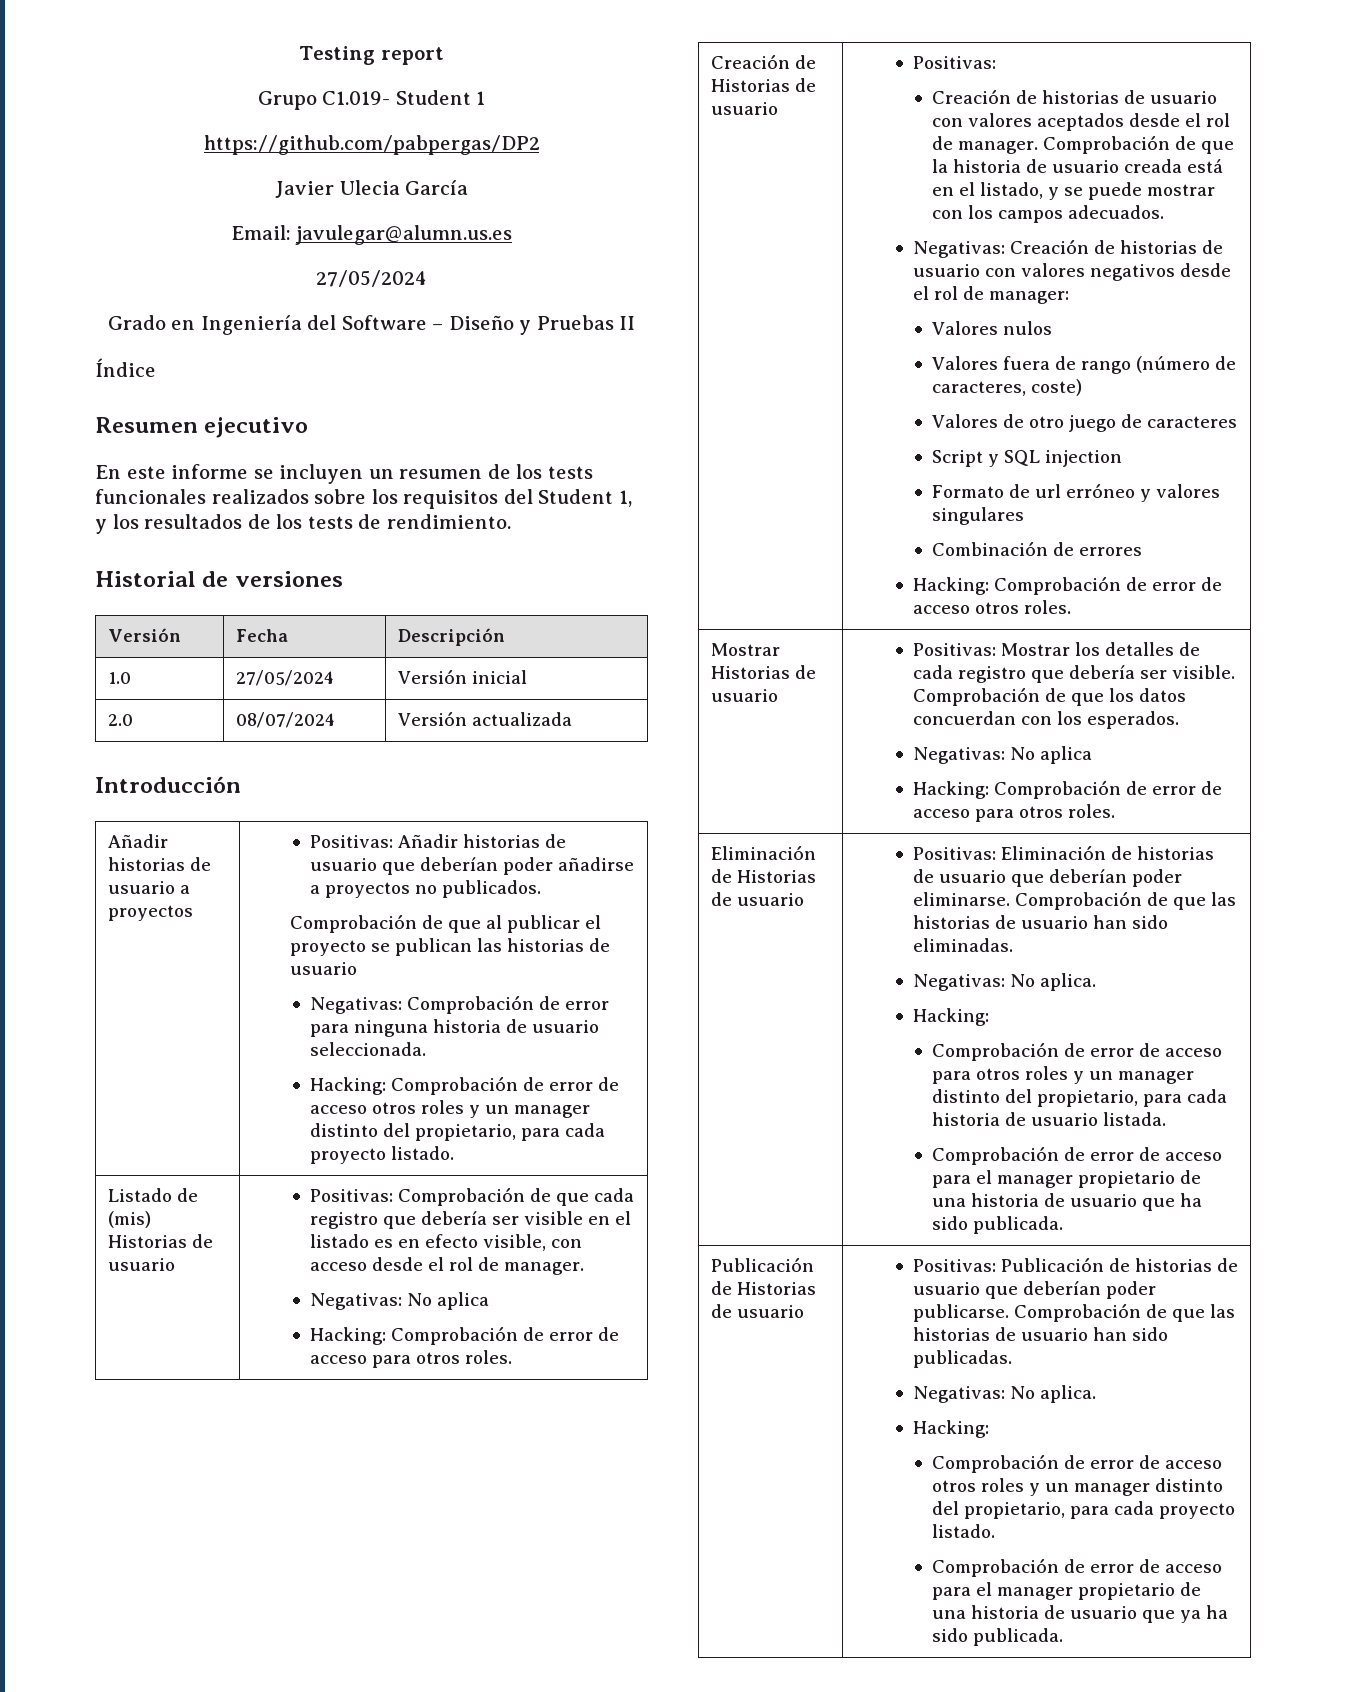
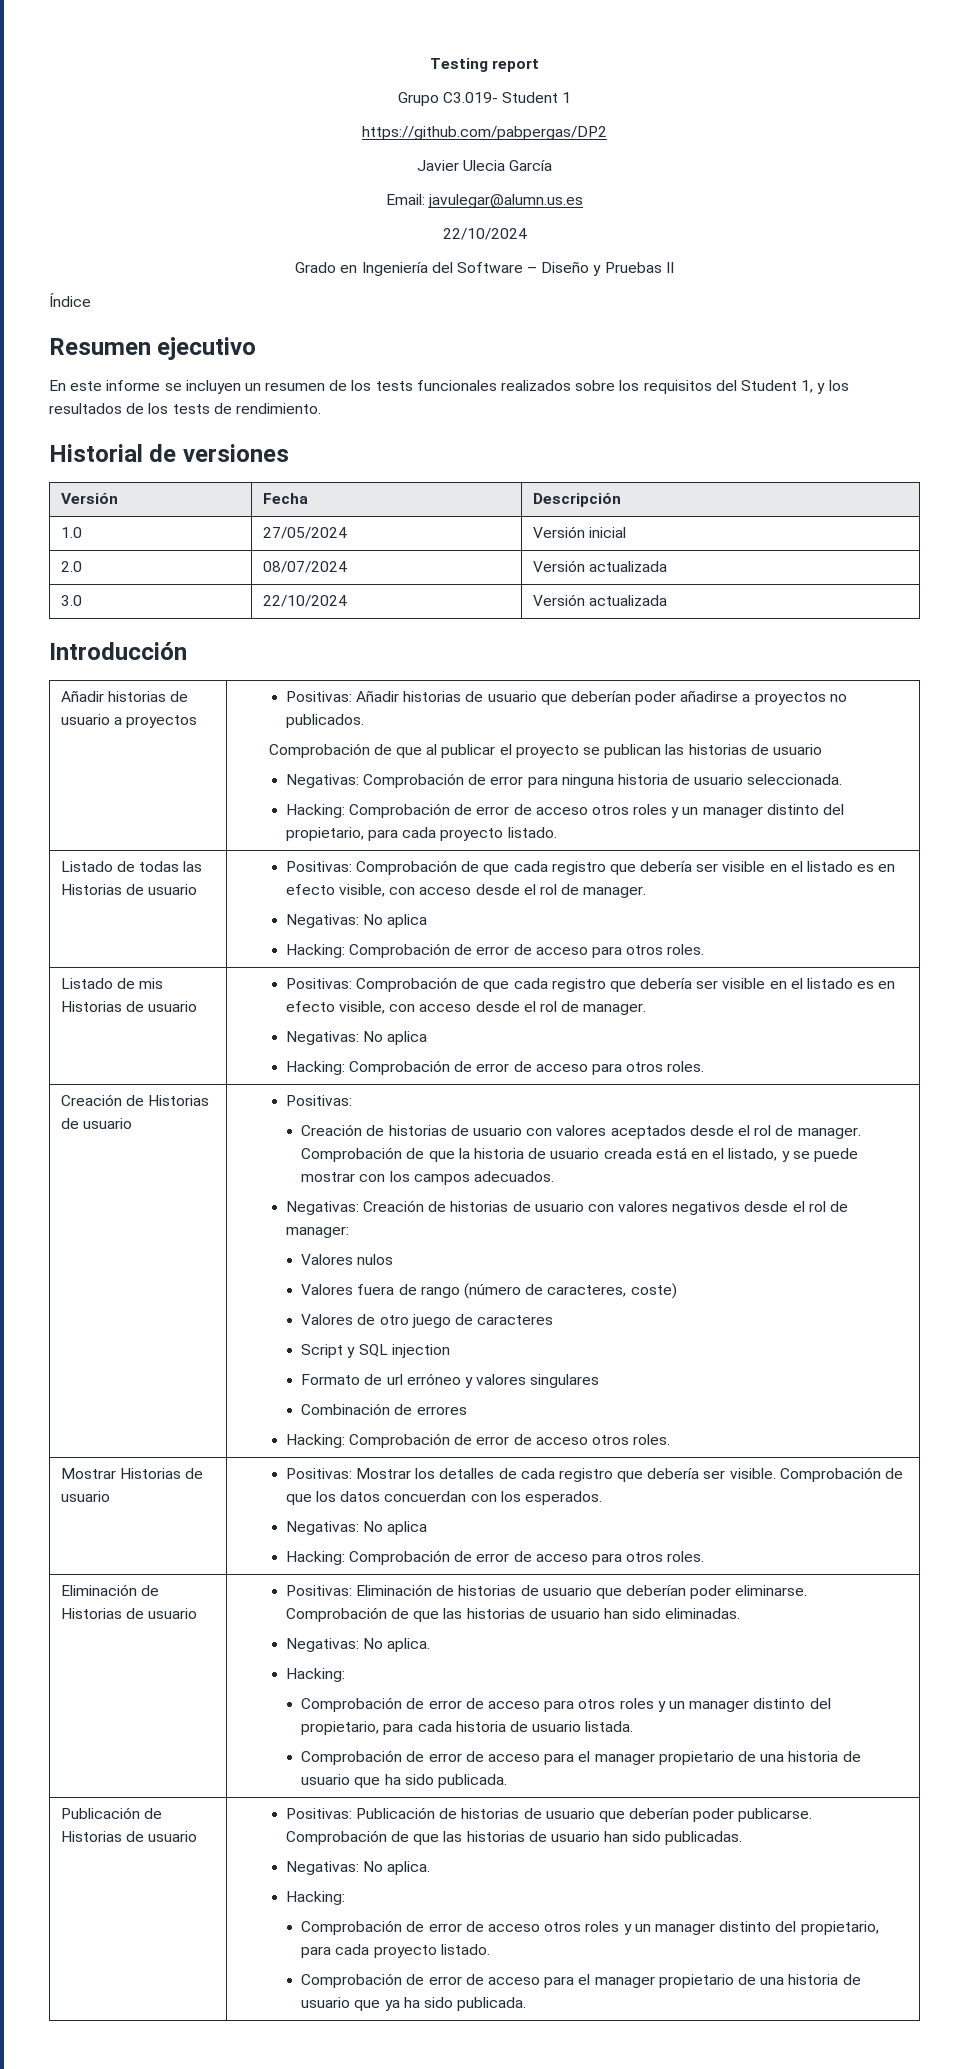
- Grupo C1.019- Student 1
+ Grupo C3.019- Student 1
  Email: javulegar@alumn.us.es
- 27/05/2024
+ 22/10/2024
+ 3.0 | 22/10/2024 | Versión actualizada
- Listado de (mis) Historias de usuario
+ Listado de todas las Historias de usuario | Positivas: Comprobación de que cada registro que debería ser visible en el listado es en efecto visible, con acceso desde el rol de manager.
+ Negativas: No aplica
+ Hacking: Comprobación de error de acceso para otros roles.
+ Listado de mis Historias de usuario

